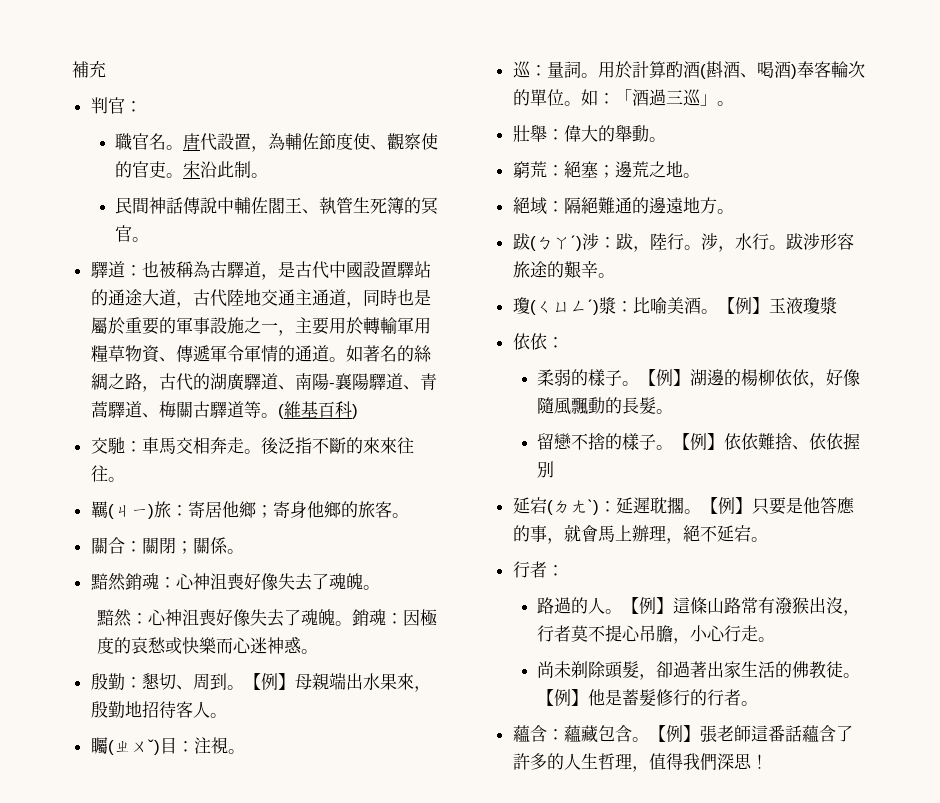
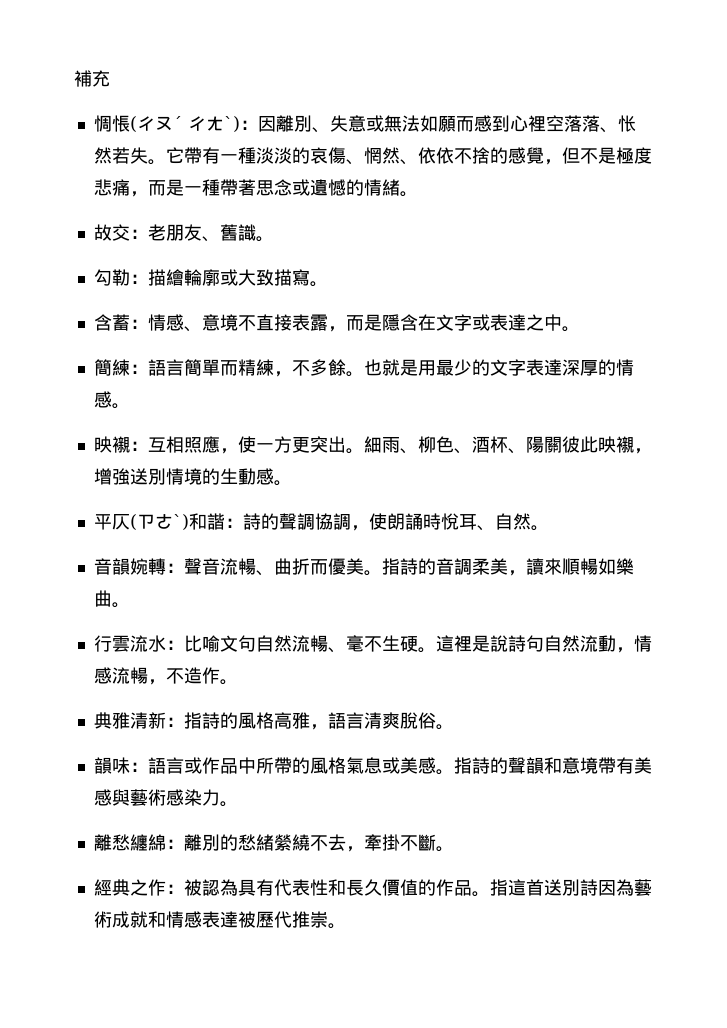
- 判官：
- 職官名。唐代設置，為輔佐節度使、觀察使的官吏。宋沿此制。
- 民間神話傳說中輔佐閻王、執管生死簿的冥官。
- 驛道：也被稱為古驛道，是古代中國設置驛站的通途大道，古代陸地交通主通道，同時也是屬於重要的軍事設施之一，主要用於轉輸軍用糧草物資、傳遞軍令軍情的通道。如著名的絲綢之路，古代的湖廣驛道、南陽-襄陽驛道、青蒿驛道、梅關古驛道等。(維基百科)
- 交馳：車馬交相奔走。後泛指不斷的來來往往。
- 羈(ㄐㄧ)旅：寄居他鄉；寄身他鄉的旅客。
- 關合：關閉；關係。
- 黯然銷魂：心神沮喪好像失去了魂魄。
- 黯然：心神沮喪好像失去了魂魄。銷魂：因極度的哀愁或快樂而心迷神惑。
- 殷勤：懇切、周到。【例】母親端出水果來，殷勤地招待客人。
- 矚(ㄓㄨˇ)目：注視。
- 巡：量詞。用於計算酌酒(斟酒、喝酒)奉客輪次的單位。如：「酒過三巡」。
- 壯舉：偉大的舉動。
- 窮荒：絕塞；邊荒之地。
- 絕域：隔絕難通的邊遠地方。
- 跋(ㄅㄚˊ)涉：跋，陸行。涉，水行。跋涉形容旅途的艱辛。
- 瓊(ㄑㄩㄥˊ)漿：比喻美酒。【例】玉液瓊漿
- 依依：
- 柔弱的樣子。【例】湖邊的楊柳依依，好像隨風飄動的長髮。
- 留戀不捨的樣子。【例】依依難捨、依依握別
- 延宕(ㄉㄤˋ)：延遲耽擱。【例】只要是他答應的事，就會馬上辦理，絕不延宕。
- 行者：
- 路過的人。【例】這條山路常有潑猴出沒，行者莫不提心吊膽，小心行走。
- 尚未剃除頭髮，卻過著出家生活的佛教徒。【例】他是蓄髮修行的行者。
- 蘊含：蘊藏包含。【例】張老師這番話蘊含了許多的人生哲理，值得我們深思！
+ 惆悵(ㄔㄡˊ ㄔㄤˋ)：因離別、失意或無法如願而感到心裡空落落、怅然若失。它帶有一種淡淡的哀傷、惘然、依依不捨的感覺，但不是極度悲痛，而是一種帶著思念或遺憾的情緒。
+ 故交：老朋友、舊識。
+ 勾勒：描繪輪廓或大致描寫。
+ 含蓄：情感、意境不直接表露，而是隱含在文字或表達之中。
+ 簡練：語言簡單而精練，不多餘。也就是用最少的文字表達深厚的情感。
+ 映襯：互相照應，使一方更突出。細雨、柳色、酒杯、陽關彼此映襯，增強送別情境的生動感。
+ 平仄(ㄗㄜˋ)和諧：詩的聲調協調，使朗誦時悅耳、自然。
+ 音韻婉轉：聲音流暢、曲折而優美。指詩的音調柔美，讀來順暢如樂曲。
+ 行雲流水：比喻文句自然流暢、毫不生硬。這裡是說詩句自然流動，情感流暢，不造作。
+ 典雅清新：指詩的風格高雅，語言清爽脫俗。
+ 韻味：語言或作品中所帶的風格氣息或美感。指詩的聲韻和意境帶有美感與藝術感染力。
+ 離愁纏綿：離別的愁緒縈繞不去，牽掛不斷。
+ 經典之作：被認為具有代表性和長久價值的作品。指這首送別詩因為藝術成就和情感表達被歷代推崇。

